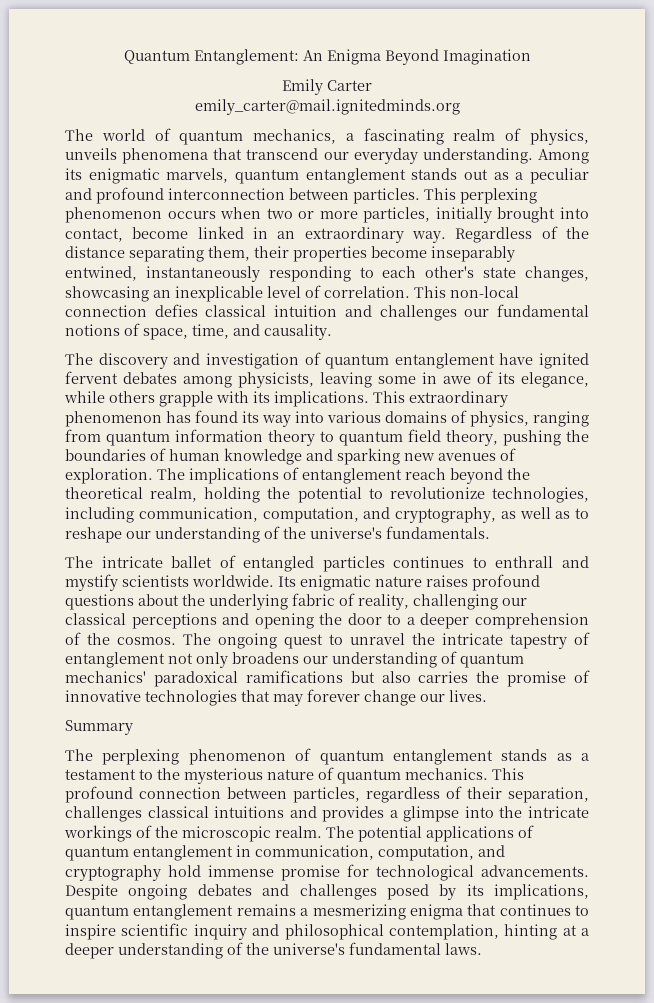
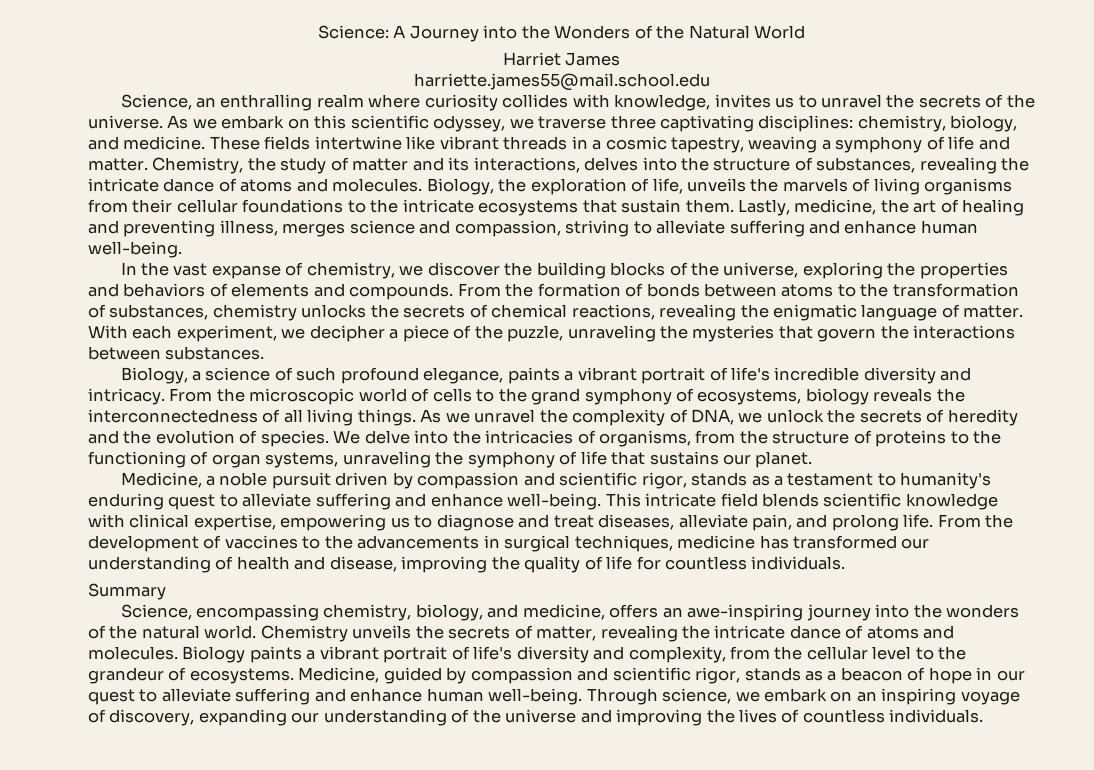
- Quantum Entanglement: An Enigma Beyond Imagination
- Emily Carter
- emily_carter@mail.ignitedminds.org
- The world of quantum mechanics, a fascinating realm of physics, unveils phenomena that transcend our everyday understanding. Among its enigmatic marvels, quantum entanglement stands out as a peculiar and profound interconnection between particles. This perplexing phenomenon occurs when two or more particles, initially brought into contact, become linked in an extraordinary way. Regardless of the distance separating them, their properties become inseparably entwined, instantaneously responding to each other's state changes, showcasing an inexplicable level of correlation. This non-local connection defies classical intuition and challenges our fundamental notions of space, time, and causality.
- The discovery and investigation of quantum entanglement have ignited fervent debates among physicists, leaving some in awe of its elegance, while others grapple with its implications. This extraordinary phenomenon has found its way into various domains of physics, ranging from quantum information theory to quantum field theory, pushing the boundaries of human knowledge and sparking new avenues of exploration. The implications of entanglement reach beyond the theoretical realm, holding the potential to revolutionize technologies, including communication, computation, and cryptography, as well as to reshape our understanding of the universe's fundamentals.
- The intricate ballet of entangled particles continues to enthrall and mystify scientists worldwide. Its enigmatic nature raises profound questions about the underlying fabric of reality, challenging our classical perceptions and opening the door to a deeper comprehension of the cosmos. The ongoing quest to unravel the intricate tapestry of entanglement not only broadens our understanding of quantum mechanics' paradoxical ramifications but also carries the promise of innovative technologies that may forever change our lives.
+ Science: A Journey into the Wonders of the Natural World
+ Harriet James
+ harriette.james55@mail.school.edu
+ Science, an enthralling realm where curiosity collides with knowledge, invites us to unravel the secrets of the universe. As we embark on this scientific odyssey, we traverse three captivating disciplines: chemistry, biology, and medicine. These fields intertwine like vibrant threads in a cosmic tapestry, weaving a symphony of life and matter. Chemistry, the study of matter and its interactions, delves into the structure of substances, revealing the intricate dance of atoms and molecules. Biology, the exploration of life, unveils the marvels of living organisms from their cellular foundations to the intricate ecosystems that sustain them. Lastly, medicine, the art of healing and preventing illness, merges science and compassion, striving to alleviate suffering and enhance human well-being.
+ In the vast expanse of chemistry, we discover the building blocks of the universe, exploring the properties and behaviors of elements and compounds. From the formation of bonds between atoms to the transformation of substances, chemistry unlocks the secrets of chemical reactions, revealing the enigmatic language of matter. With each experiment, we decipher a piece of the puzzle, unraveling the mysteries that govern the interactions between substances.
+ Biology, a science of such profound elegance, paints a vibrant portrait of life's incredible diversity and intricacy. From the microscopic world of cells to the grand symphony of ecosystems, biology reveals the interconnectedness of all living things. As we unravel the complexity of DNA, we unlock the secrets of heredity and the evolution of species. We delve into the intricacies of organisms, from the structure of proteins to the functioning of organ systems, unraveling the symphony of life that sustains our planet.
+ Medicine, a noble pursuit driven by compassion and scientific rigor, stands as a testament to humanity's enduring quest to alleviate suffering and enhance well-being. This intricate field blends scientific knowledge with clinical expertise, empowering us to diagnose and treat diseases, alleviate pain, and prolong life. From the development of vaccines to the advancements in surgical techniques, medicine has transformed our understanding of health and disease, improving the quality of life for countless individuals.
  Summary
- The perplexing phenomenon of quantum entanglement stands as a testament to the mysterious nature of quantum mechanics. This profound connection between particles, regardless of their separation, challenges classical intuitions and provides a glimpse into the intricate workings of the microscopic realm. The potential applications of quantum entanglement in communication, computation, and cryptography hold immense promise for technological advancements. Despite ongoing debates and challenges posed by its implications, quantum entanglement remains a mesmerizing enigma that continues to inspire scientific inquiry and philosophical contemplation, hinting at a deeper understanding of the universe's fundamental laws.
+ Science, encompassing chemistry, biology, and medicine, offers an awe-inspiring journey into the wonders of the natural world. Chemistry unveils the secrets of matter, revealing the intricate dance of atoms and molecules. Biology paints a vibrant portrait of life's diversity and complexity, from the cellular level to the grandeur of ecosystems. Medicine, guided by compassion and scientific rigor, stands as a beacon of hope in our quest to alleviate suffering and enhance human well-being. Through science, we embark on an inspiring voyage of discovery, expanding our understanding of the universe and improving the lives of countless individuals.

